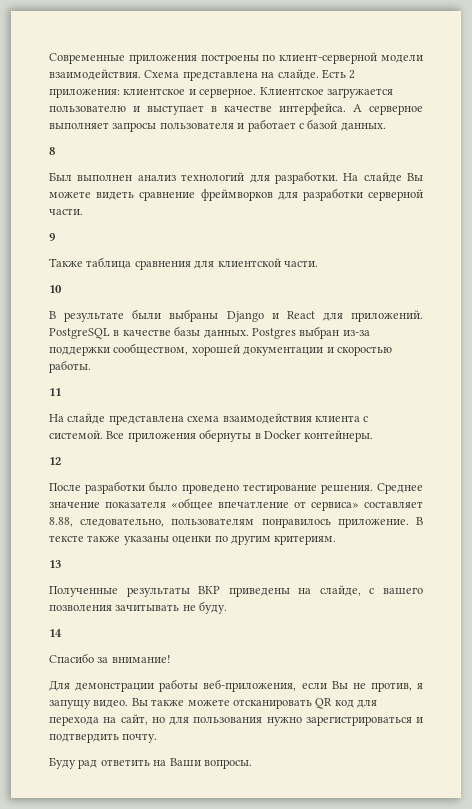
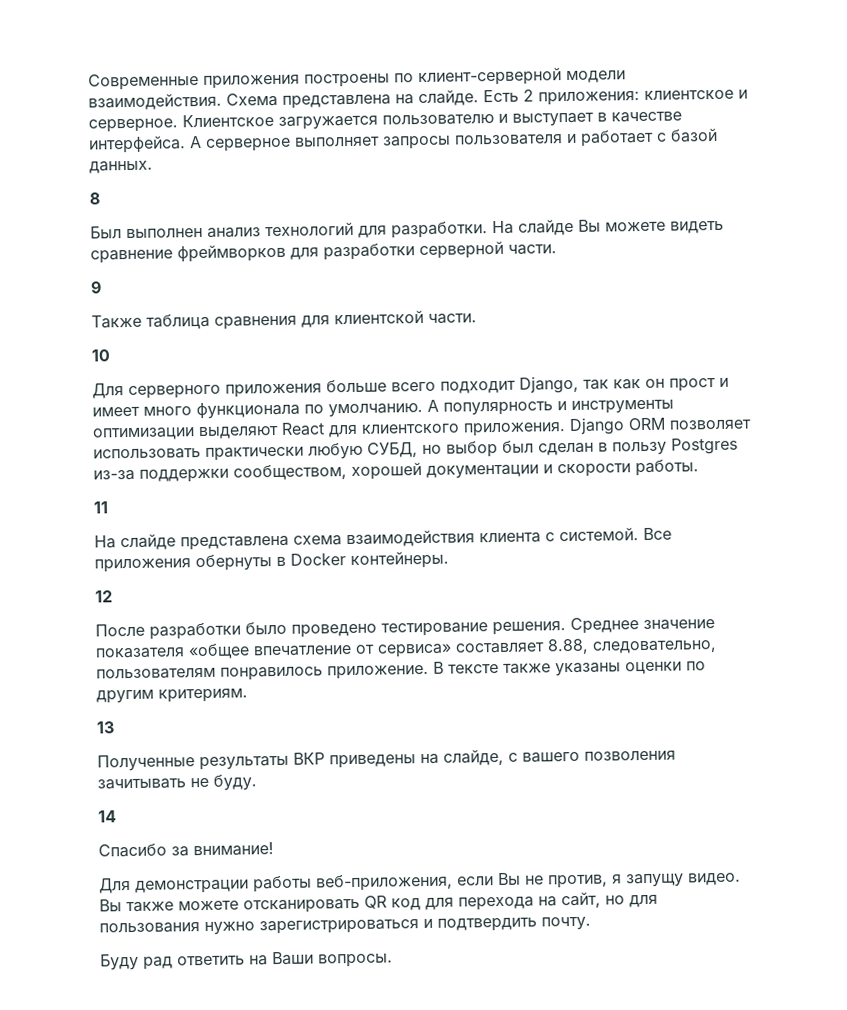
- В результате были выбраны Django и React для приложений. PostgreSQL в качестве базы данных. Postgres выбран из-за поддержки сообществом, хорошей документации и скоростью работы.
+ Для серверного приложения больше всего подходит Django, так как он прост и имеет много функционала по умолчанию. А популярность и инструменты оптимизации выделяют React для клиентского приложения. Django ORM позволяет использовать практически любую СУБД, но выбор был сделан в пользу Postgres из-за поддержки сообществом, хорошей документации и скорости работы.

